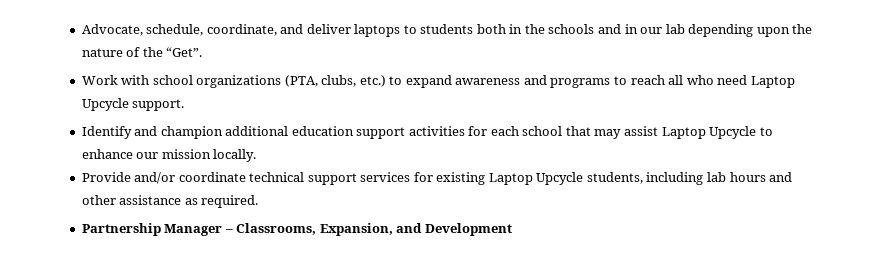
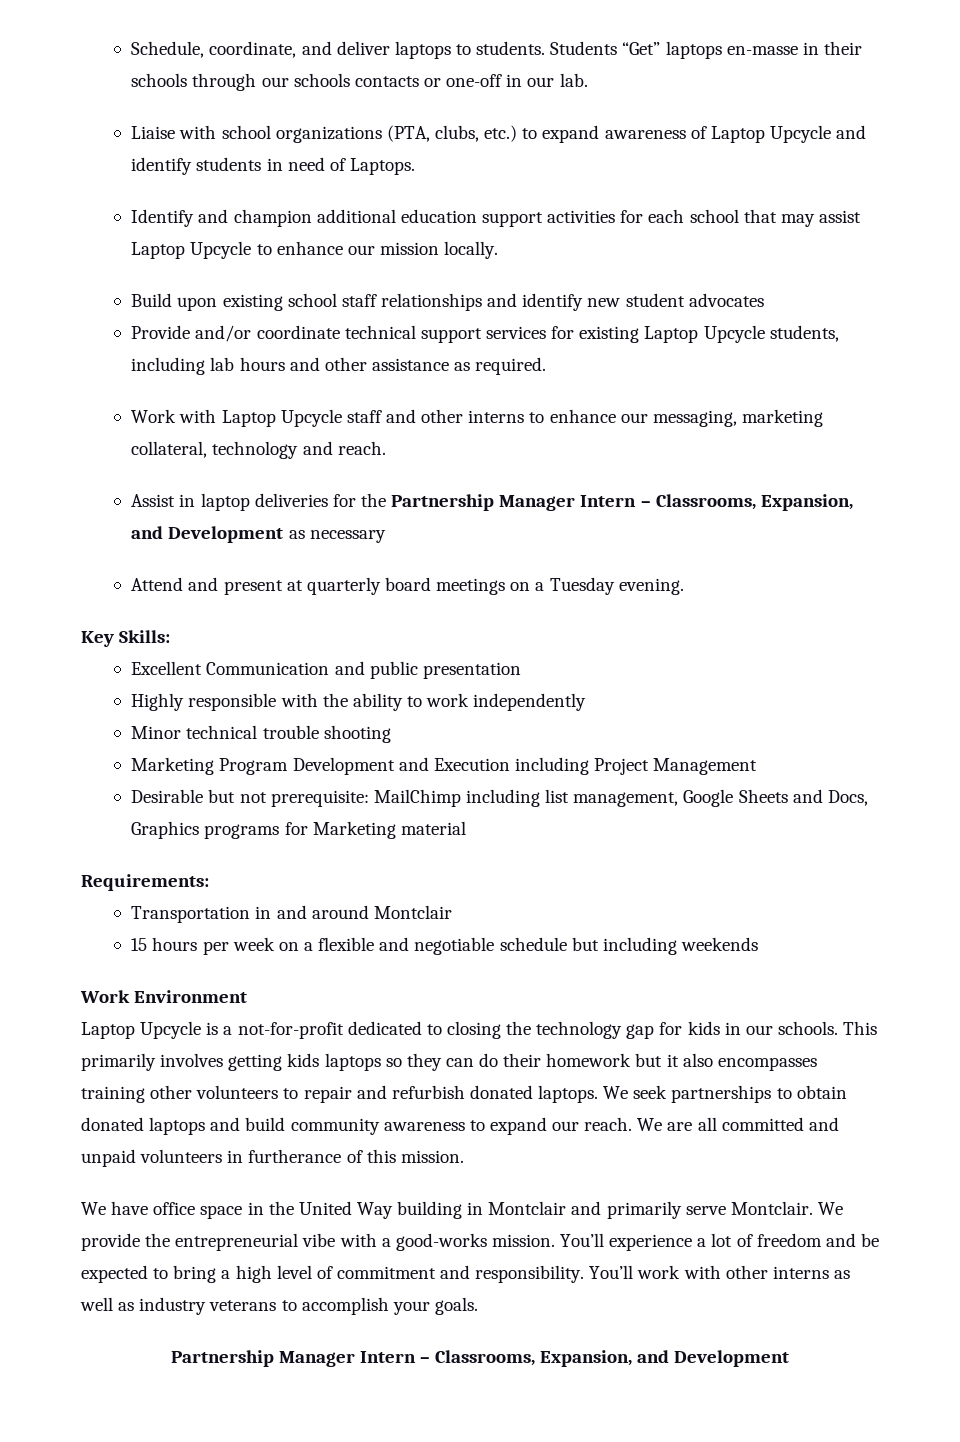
- Advocate, schedule, coordinate, and deliver laptops to students both in the schools and in our lab depending upon the nature of the “Get”.
- Work with school organizations (PTA, clubs, etc.) to expand awareness and programs to reach all who need Laptop Upcycle support.
+ Schedule, coordinate, and deliver laptops to students. Students “Get” laptops en-masse in their schools through our schools contacts or one-off in our lab.
+ Liaise with school organizations (PTA, clubs, etc.) to expand awareness of Laptop Upcycle and identify students in need of Laptops.
+ Build upon existing school staff relationships and identify new student advocates
- Partnership Manager – Classrooms, Expansion, and Development
+ Work with Laptop Upcycle staff and other interns to enhance our messaging, marketing collateral, technology and reach.
+ Assist in laptop deliveries for the Partnership Manager Intern – Classrooms, Expansion, and Development as necessary
+ Attend and present at quarterly board meetings on a Tuesday evening.
+ Key Skills:
+ Excellent Communication and public presentation
+ Highly responsible with the ability to work independently
+ Minor technical trouble shooting
+ Marketing Program Development and Execution including Project Management
+ Desirable but not prerequisite: MailChimp including list management, Google Sheets and Docs, Graphics programs for Marketing material
+ Requirements:
+ Transportation in and around Montclair
+ 15 hours per week on a flexible and negotiable schedule but including weekends
+ Work Environment
+ Laptop Upcycle is a not-for-profit dedicated to closing the technology gap for kids in our schools. This primarily involves getting kids laptops so they can do their homework but it also encompasses training other volunteers to repair and refurbish donated laptops. We seek partnerships to obtain donated laptops and build community awareness to expand our reach. We are all committed and unpaid volunteers in furtherance of this mission.
+ We have office space in the United Way building in Montclair and primarily serve Montclair. We provide the entrepreneurial vibe with a good-works mission. You’ll experience a lot of freedom and be expected to bring a high level of commitment and responsibility. You’ll work with other interns as well as industry veterans to accomplish your goals.
+ Partnership Manager Intern – Classrooms, Expansion, and Development

